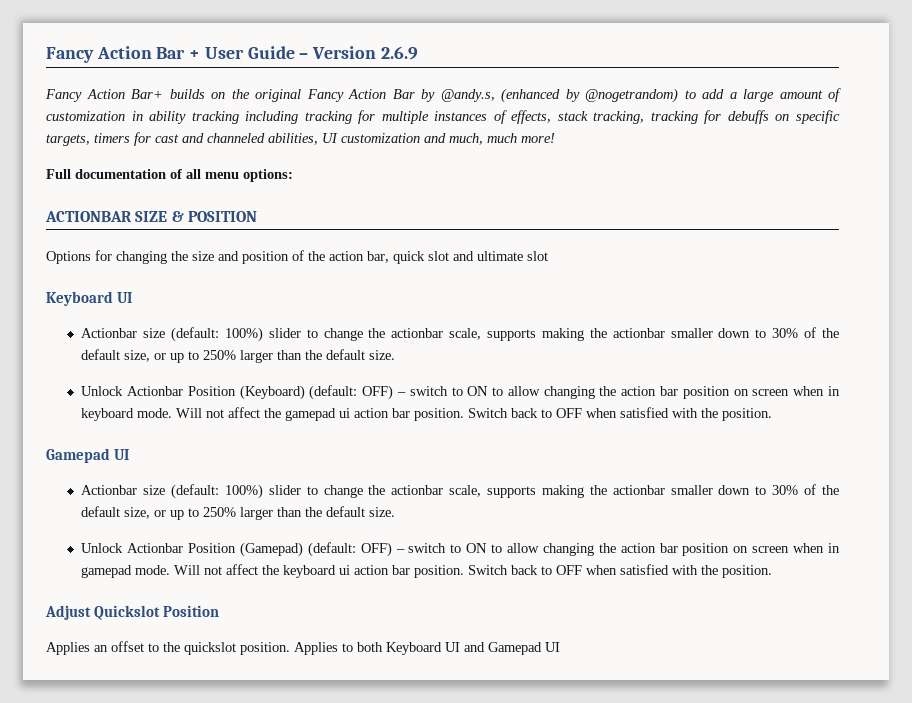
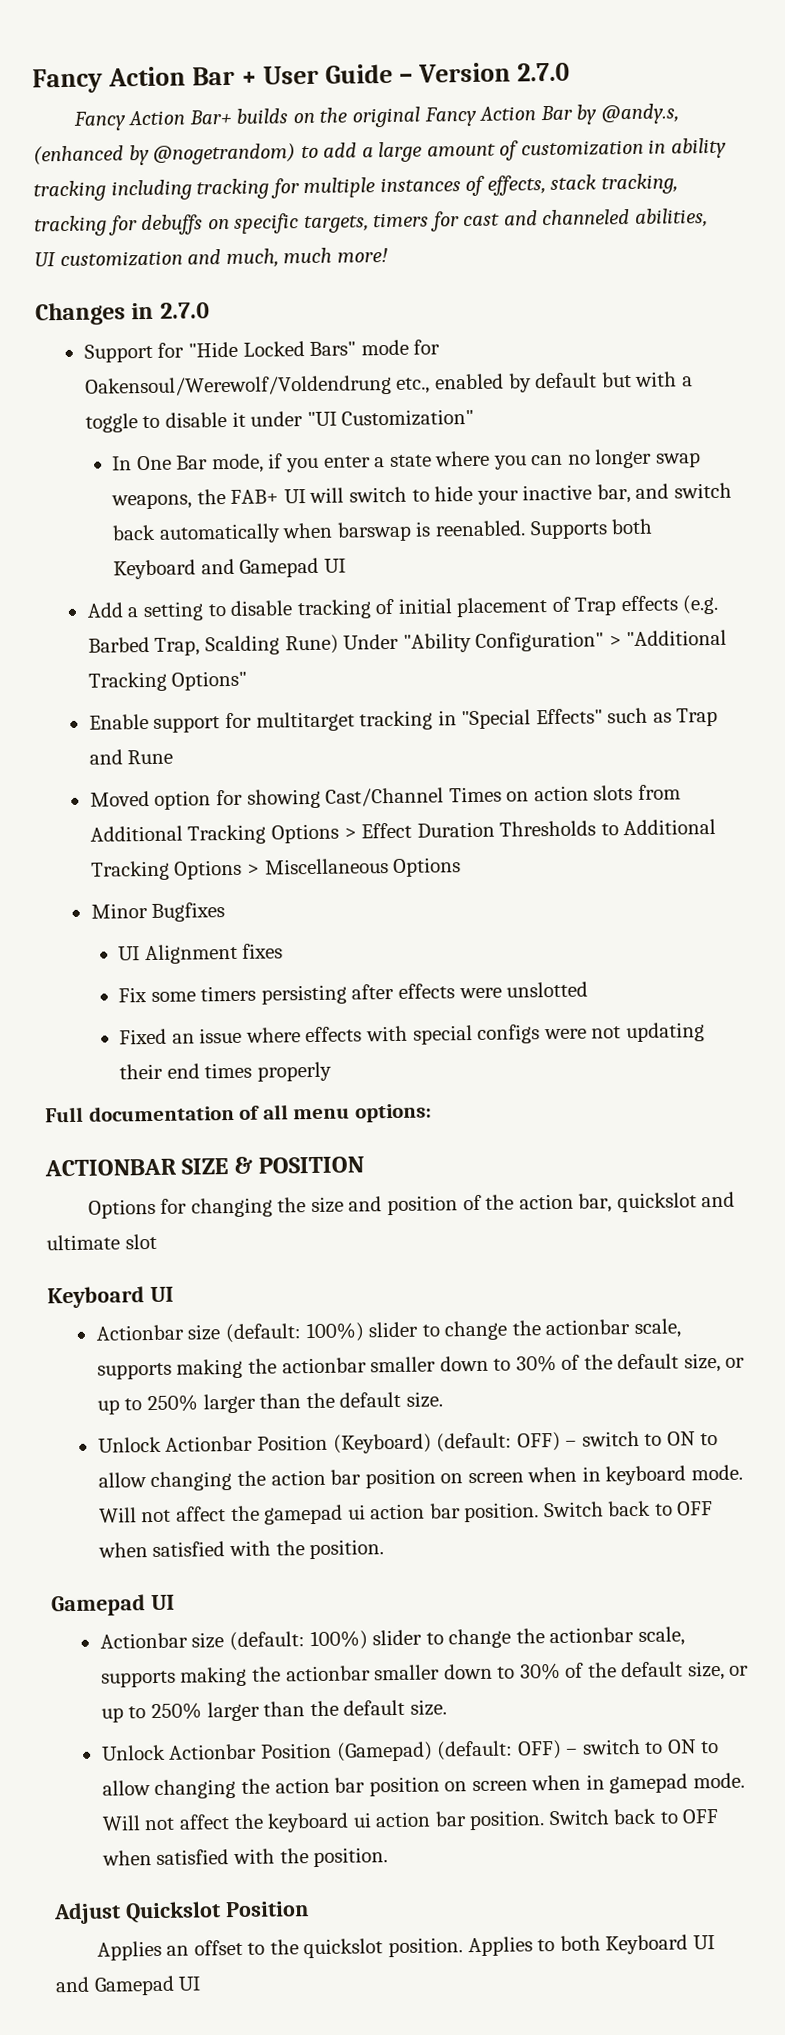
- Fancy Action Bar + User Guide – Version 2.6.9
+ Fancy Action Bar + User Guide – Version 2.7.0
+ Changes in 2.7.0
+ Support for "Hide Locked Bars" mode for Oakensoul/Werewolf/Voldendrung etc., enabled by default but with a toggle to disable it under "UI Customization"
+ In One Bar mode, if you enter a state where you can no longer swap weapons, the FAB+ UI will switch to hide your inactive bar, and switch back automatically when barswap is reenabled. Supports both Keyboard and Gamepad UI
+ Add a setting to disable tracking of initial placement of Trap effects (e.g. Barbed Trap, Scalding Rune) Under "Ability Configuration" > "Additional Tracking Options"
+ Enable support for multitarget tracking in "Special Effects" such as Trap and Rune
+ Moved option for showing Cast/Channel Times on action slots from Additional Tracking Options > Effect Duration Thresholds to Additional Tracking Options > Miscellaneous Options
+ Minor Bugfixes
+ UI Alignment fixes
+ Fix some timers persisting after effects were unslotted
+ Fixed an issue where effects with special configs were not updating their end times properly
- Options for changing the size and position of the action bar, quick slot and ultimate slot
+ Options for changing the size and position of the action bar, quickslot and ultimate slot

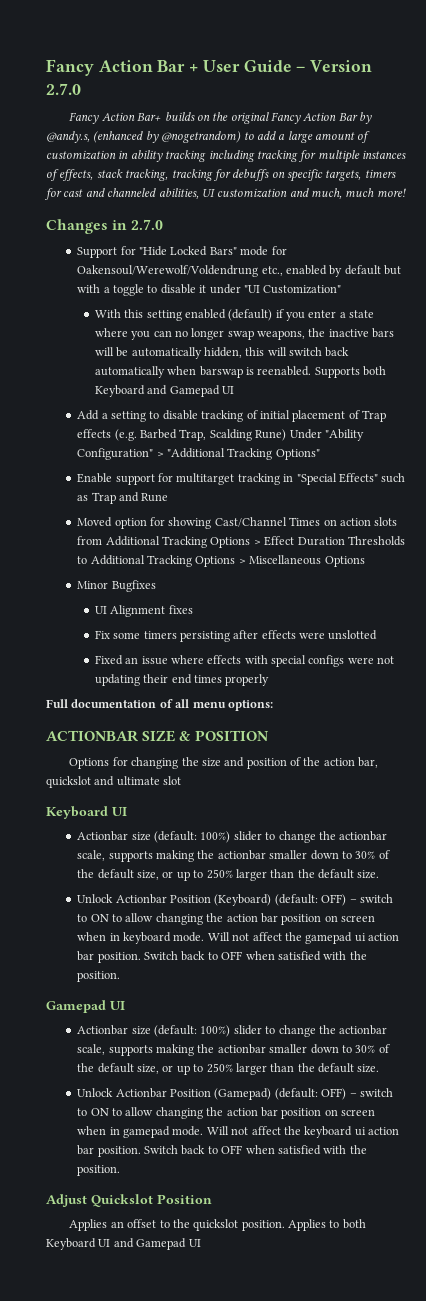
- In One Bar mode, if you enter a state where you can no longer swap weapons, the FAB+ UI will switch to hide your inactive bar, and switch back automatically when barswap is reenabled.
+ With this setting enabled (default) if you enter a state where you can no longer swap weapons, the inactive bars will be automatically hidden, this will switch back automatically when barswap is reenabled.

